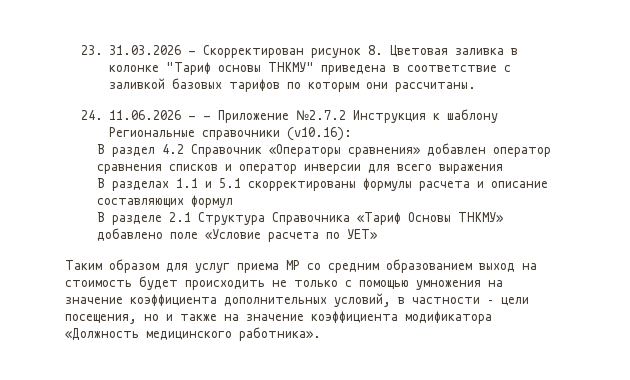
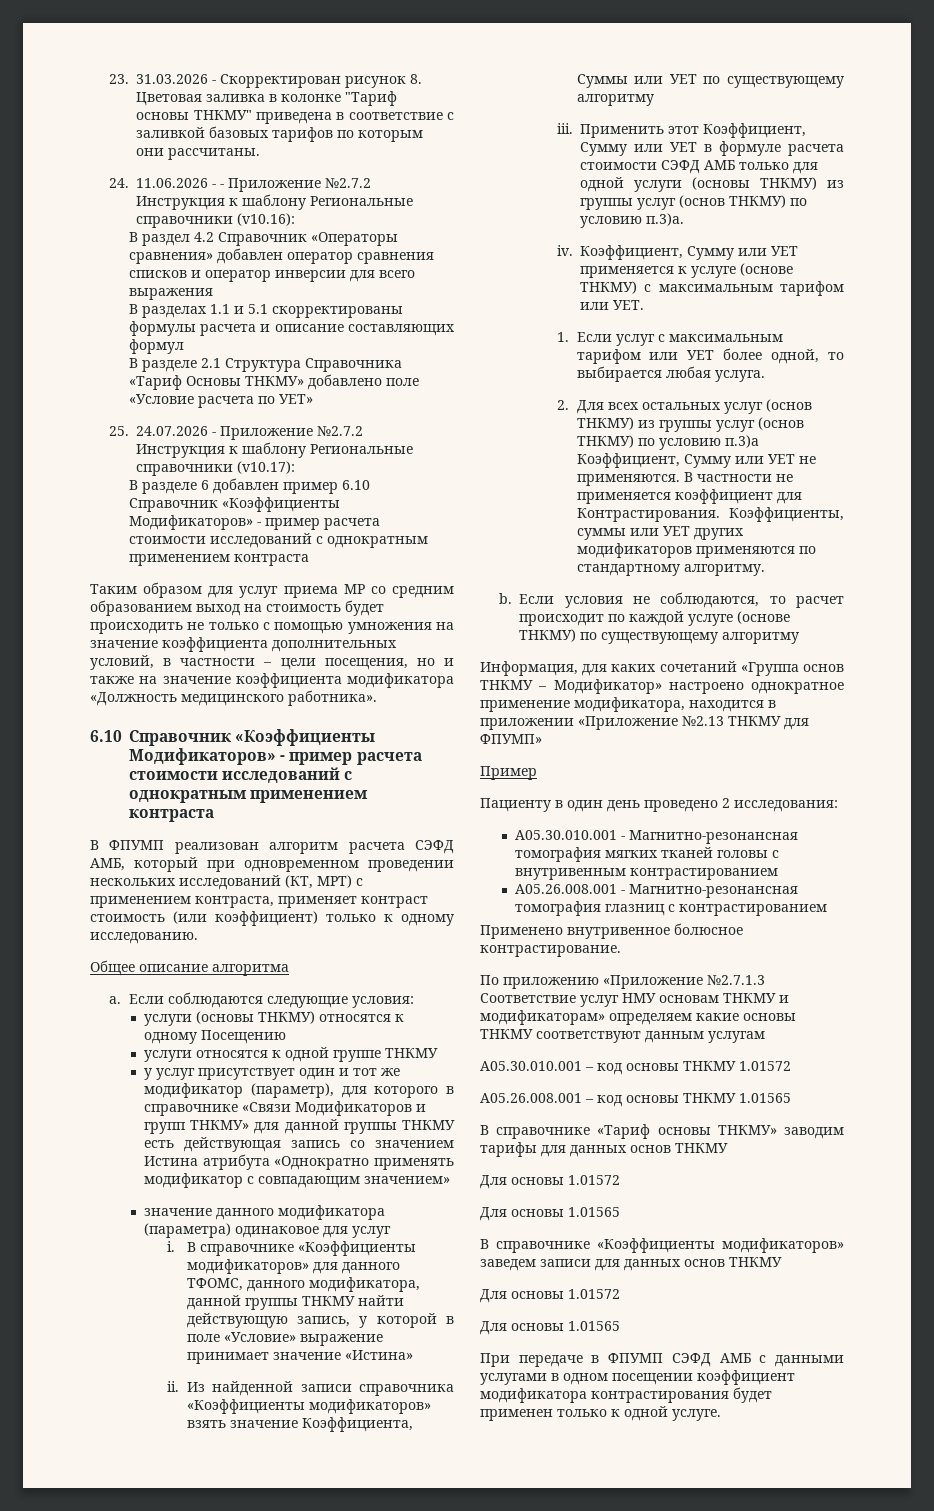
+ 25. 24.07.2026 - Приложение №2.7.2 Инструкция к шаблону Региональные справочники (v10.17):
+ В разделе 6 добавлен пример 6.10 Справочник «Коэффициенты Модификаторов» - пример расчета стоимости исследований с однократным применением контраста
  Таким образом для услуг приема МР со средним образованием выход на стоимость будет происходить не только с помощью умножения на значение коэффициента дополнительных условий, в частности – цели посещения, но и также на значение коэффициента модификатора «Должность медицинского работника».
+ 6.10 Справочник «Коэффициенты Модификаторов» - пример расчета стоимости исследований с однократным применением контраста
+ В ФПУМП реализован алгоритм расчета СЭФД АМБ, который при одновременном проведении нескольких исследований (КТ, МРТ) с применением контраста, применяет контраст стоимость (или коэффициент) только к одному исследованию.
+ Общее описание алгоритма
+ a. Если соблюдаются следующие условия:
+ услуги (основы ТНКМУ) относятся к одному Посещению
+ услуги относятся к одной группе ТНКМУ
+ у услуг присутствует один и тот же модификатор (параметр), для которого в справочнике «Связи Модификаторов и групп ТНКМУ» для данной группы ТНКМУ есть действующая запись со значением Истина атрибута «Однократно применять модификатор с совпадающим значением»
+ значение данного модификатора (параметра) одинаковое для услуг
+ i. В справочнике «Коэффициенты модификаторов» для данного ТФОМС, данного модификатора, данной группы ТНКМУ найти действующую запись, у которой в поле «Условие» выражение принимает значение «Истина»
+ ii. Из найденной записи справочника «Коэффициенты модификаторов» взять значение Коэффициента, Суммы или УЕТ по существующему алгоритму
+ iii. Применить этот Коэффициент, Сумму или УЕТ в формуле расчета стоимости СЭФД АМБ только для одной услуги (основы ТНКМУ) из группы услуг (основ ТНКМУ) по условию п.3)а.
+ iv. Коэффициент, Сумму или УЕТ применяется к услуге (основе ТНКМУ) с максимальным тарифом или УЕТ.
+ 1. Если услуг с максимальным тарифом или УЕТ более одной, то выбирается любая услуга.
+ 2. Для всех остальных услуг (основ ТНКМУ) из группы услуг (основ ТНКМУ) по условию п.3)а Коэффициент, Сумму или УЕТ не применяются. В частности не применяется коэффициент для Контрастирования. Коэффициенты, суммы или УЕТ других модификаторов применяются по стандартному алгоритму.
+ b. Если условия не соблюдаются, то расчет происходит по каждой услуге (основе ТНКМУ) по существующему алгоритму
+ Информация, для каких сочетаний «Группа основ ТНКМУ – Модификатор» настроено однократное применение модификатора, находится в приложении «Приложение №2.13 ТНКМУ для ФПУМП»
+ Пример
+ Пациенту в один день проведено 2 исследования:
+ A05.30.010.001 - Магнитно-резонансная томография мягких тканей головы с внутривенным контрастированием
+ A05.26.008.001 - Магнитно-резонансная томография глазниц с контрастированием
+ Применено внутривенное болюсное контрастирование.
+ По приложению «Приложение №2.7.1.3 Соответствие услуг НМУ основам ТНКМУ и модификаторам» определяем какие основы ТНКМУ соответствуют данным услугам
+ A05.30.010.001 – код основы ТНКМУ 1.01572
+ A05.26.008.001 – код основы ТНКМУ 1.01565
+ В справочнике «Тариф основы ТНКМУ» заводим тарифы для данных основ ТНКМУ
+ Для основы 1.01572
+ Для основы 1.01565
+ В справочнике «Коэффициенты модификаторов» заведем записи для данных основ ТНКМУ
+ Для основы 1.01572
+ Для основы 1.01565
+ При передаче в ФПУМП СЭФД АМБ с данными услугами в одном посещении коэффициент модификатора контрастирования будет применен только к одной услуге.

